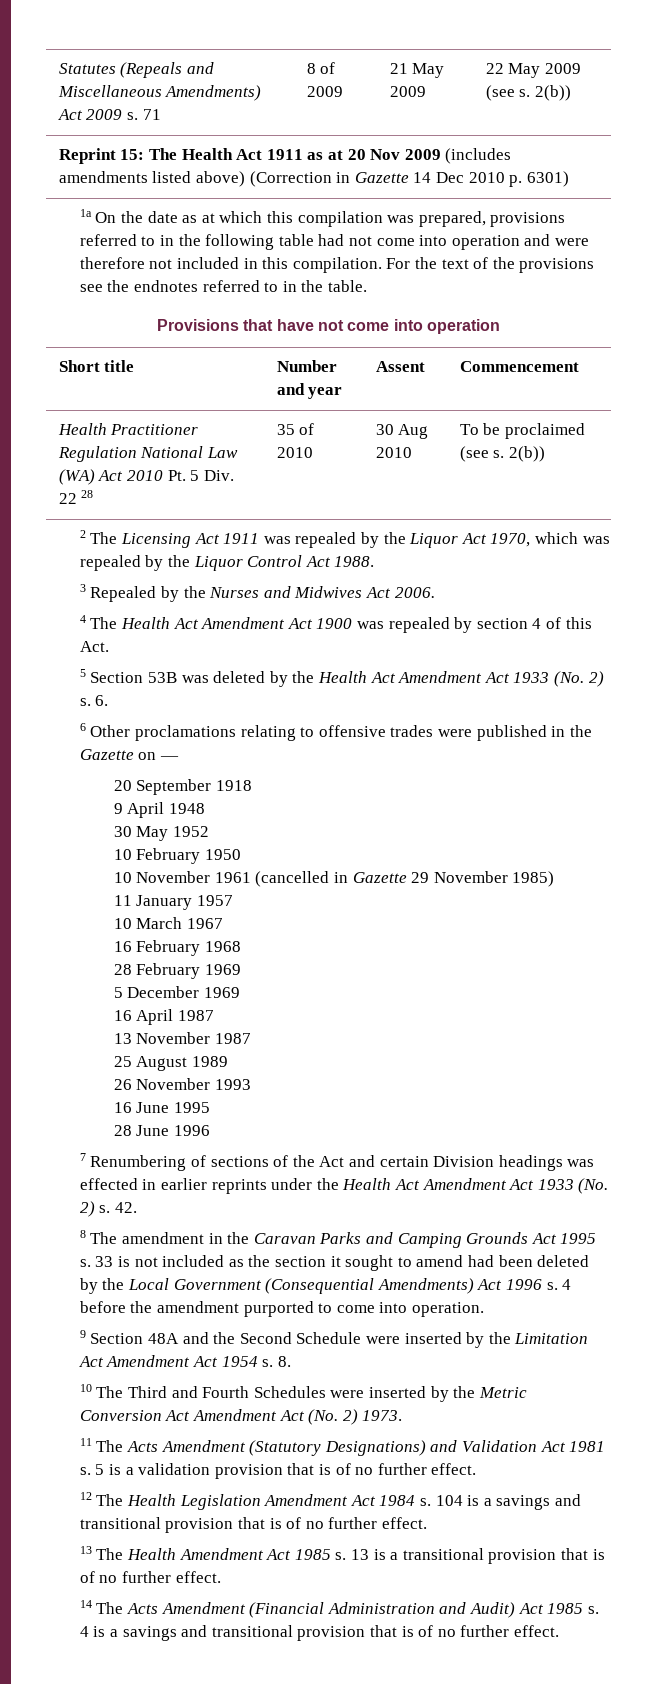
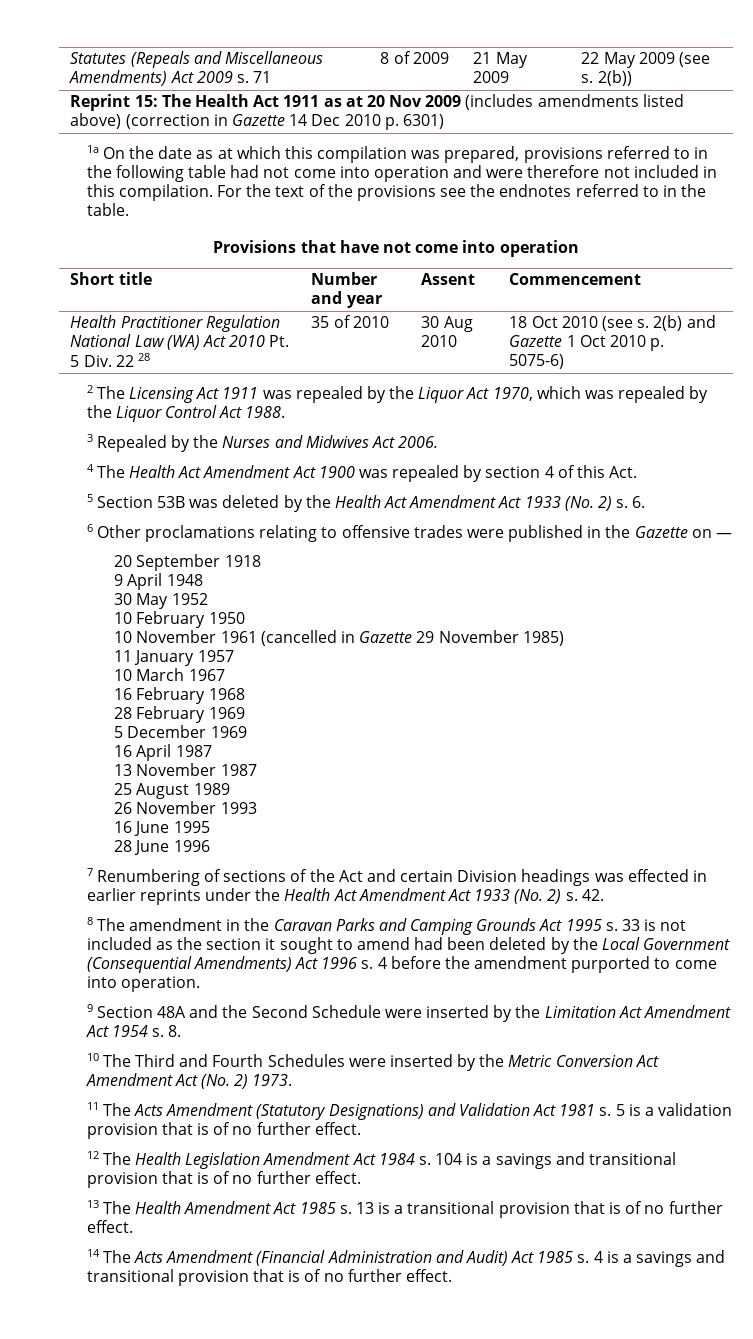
- Reprint 15: The Health Act 1911 as at 20 Nov 2009 (includes amendments listed above) (Correction in Gazette 14 Dec 2010 p. 6301)
+ Reprint 15: The Health Act 1911 as at 20 Nov 2009 (includes amendments listed above) (correction in Gazette 14 Dec 2010 p. 6301)
- Health Practitioner Regulation National Law (WA) Act 2010 Pt. 5 Div. 22 28 | 35 of 2010 | 30 Aug 2010 | To be proclaimed (see s. 2(b))
+ Health Practitioner Regulation National Law (WA) Act 2010 Pt. 5 Div. 22 28 | 35 of 2010 | 30 Aug 2010 | 18 Oct 2010 (see s. 2(b) and Gazette 1 Oct 2010 p. 5075-6)

